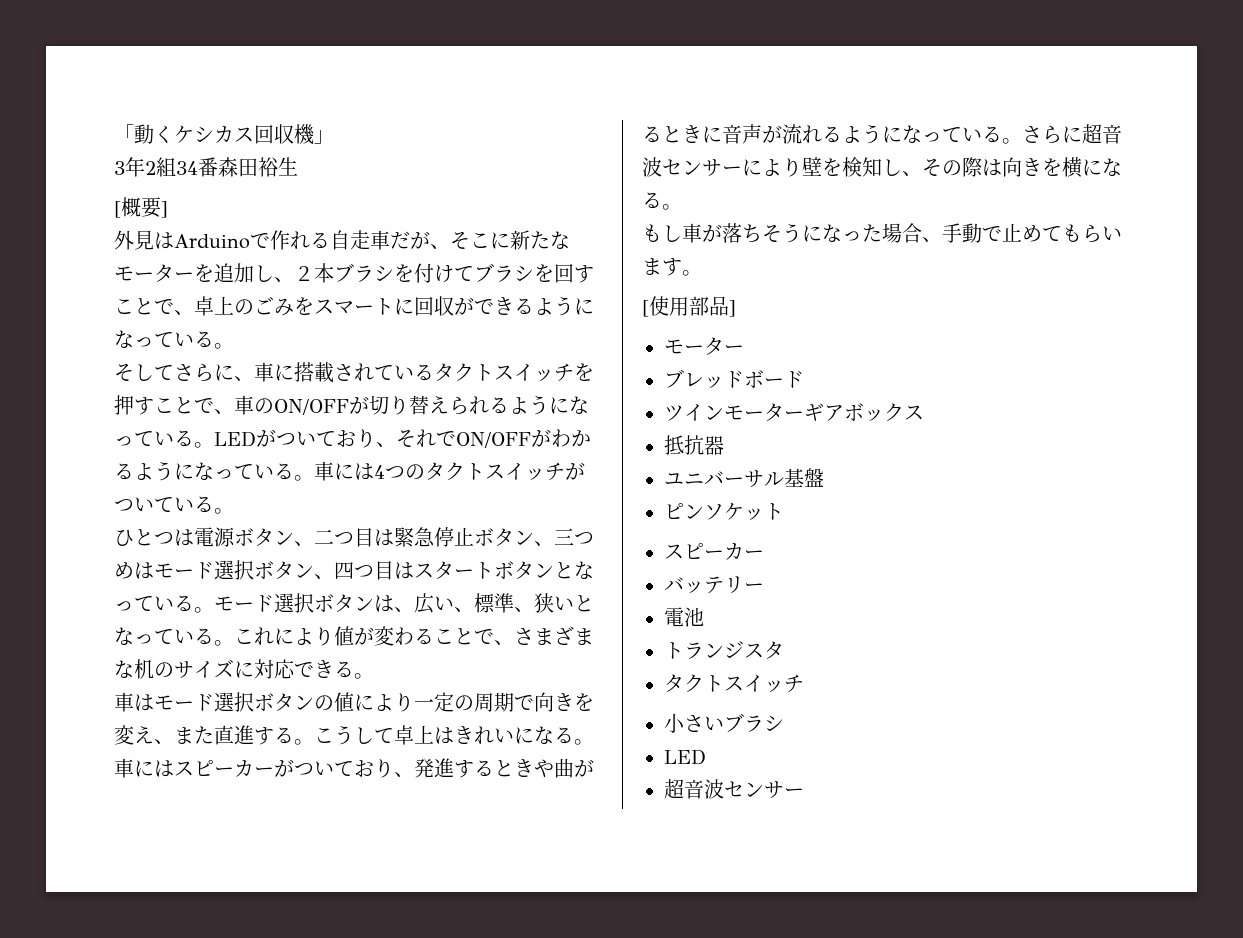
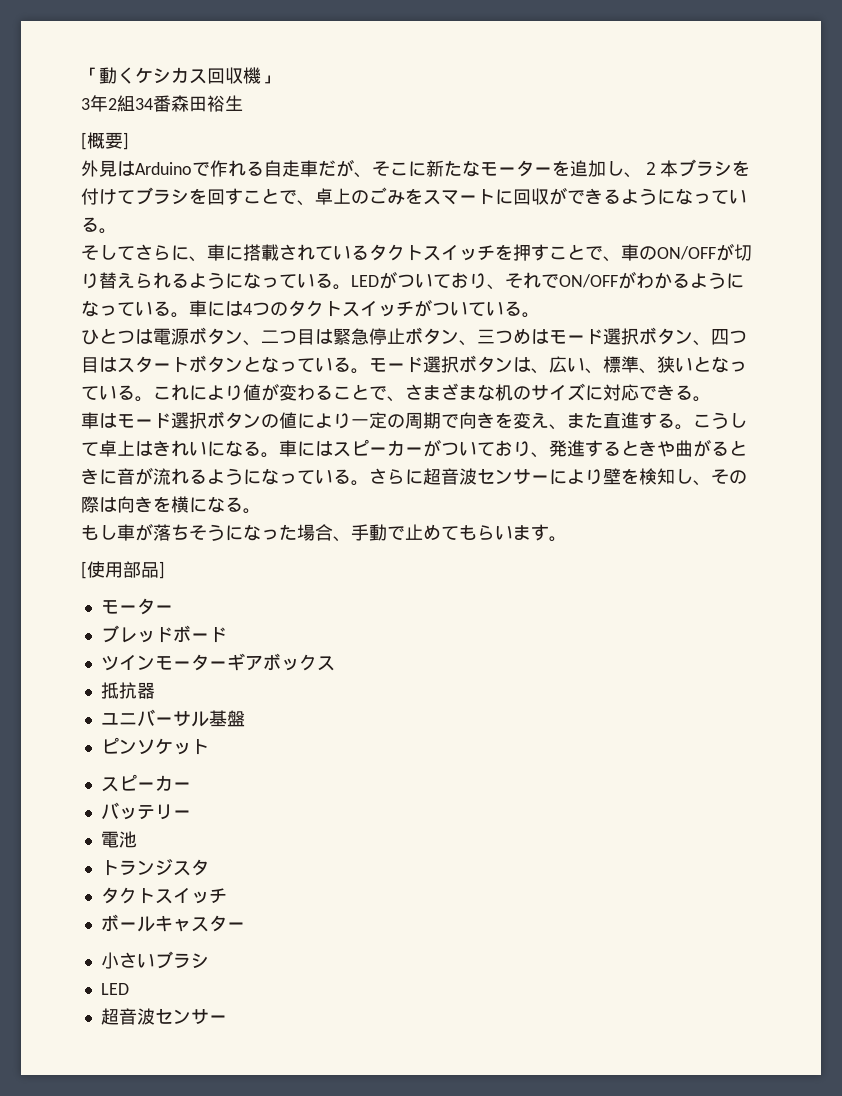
- 車にはスピーカーがついており、発進するときや曲がるときに音声が流れるようになっている。
+ 車にはスピーカーがついており、発進するときや曲がるときに音が流れるようになっている。
+ ボールキャスター

